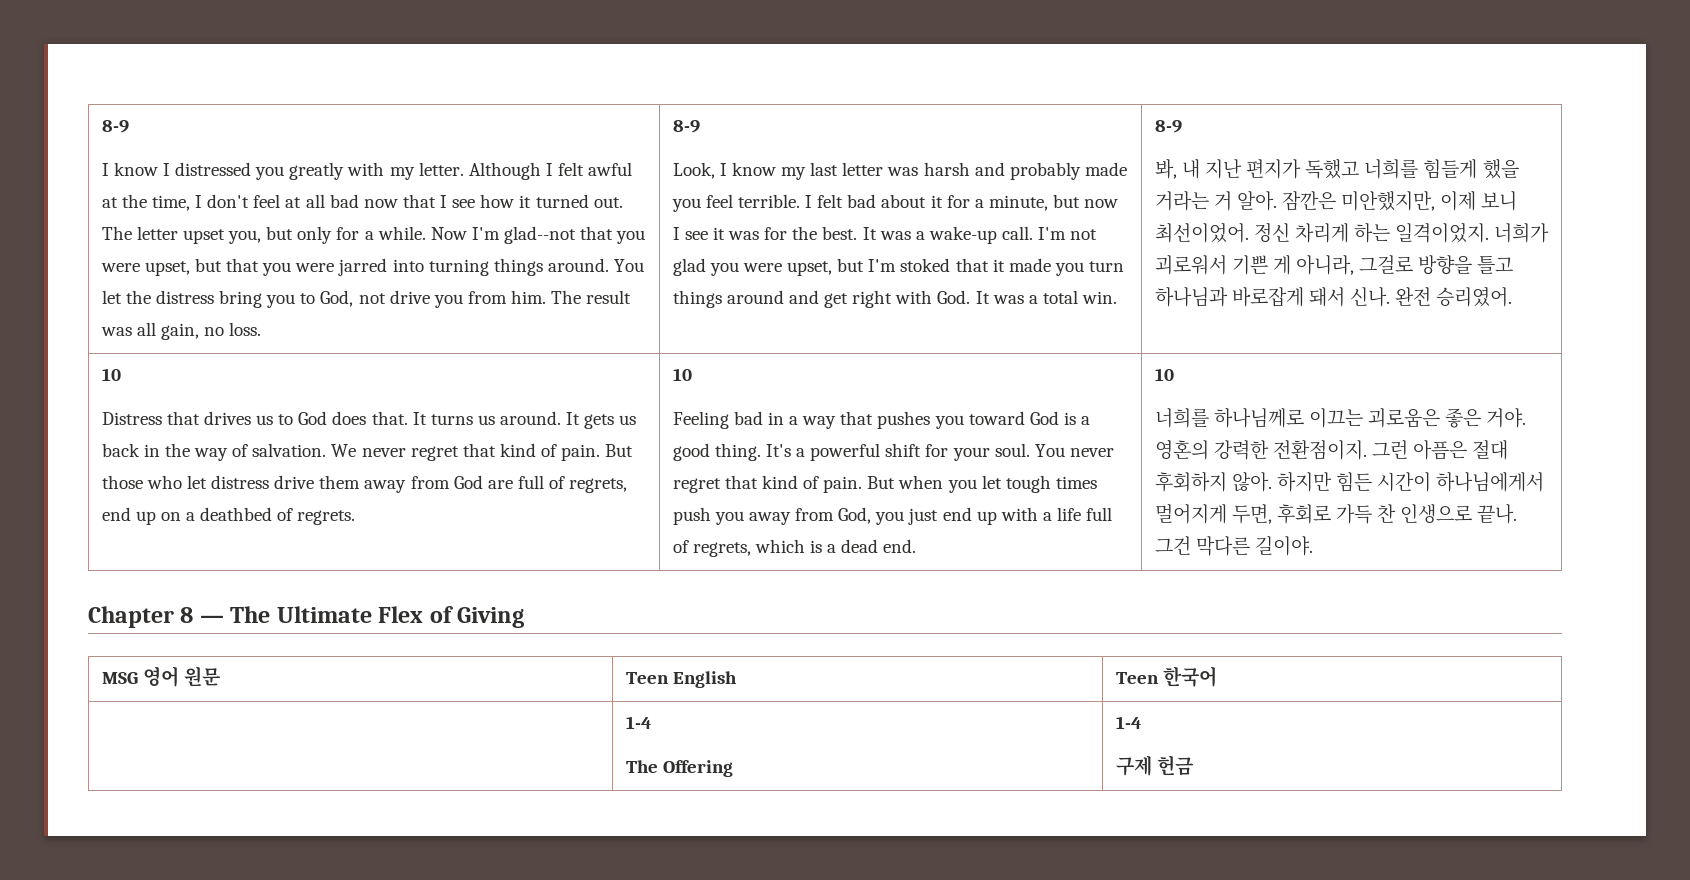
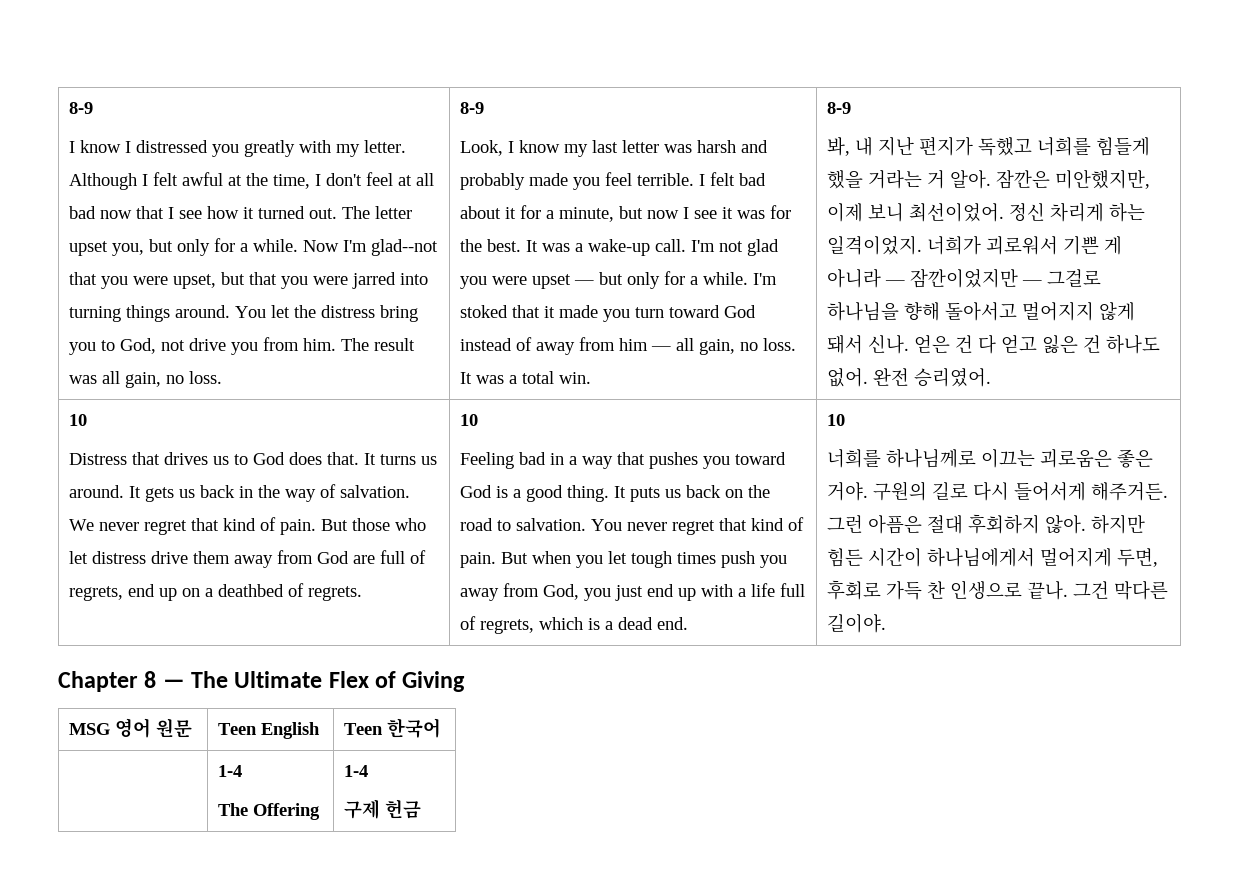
- I'm not glad you were upset, but I'm stoked that it made you turn things around and get right with God. It was a total win.
+ I'm not glad you were upset — but only for a while. I'm stoked that it made you turn toward God instead of away from him — all gain, no loss. It was a total win.
- 너희가 괴로워서 기쁜 게 아니라, 그걸로 방향을 틀고 하나님과 바로잡게 돼서 신나.
+ 너희가 괴로워서 기쁜 게 아니라 — 잠깐이었지만 — 그걸로 하나님을 향해 돌아서고 멀어지지 않게 돼서 신나. 얻은 건 다 얻고 잃은 건 하나도 없어.
- It's a powerful shift for your soul.
+ It puts us back on the road to salvation.
- 영혼의 강력한 전환점이지.
+ 구원의 길로 다시 들어서게 해주거든.

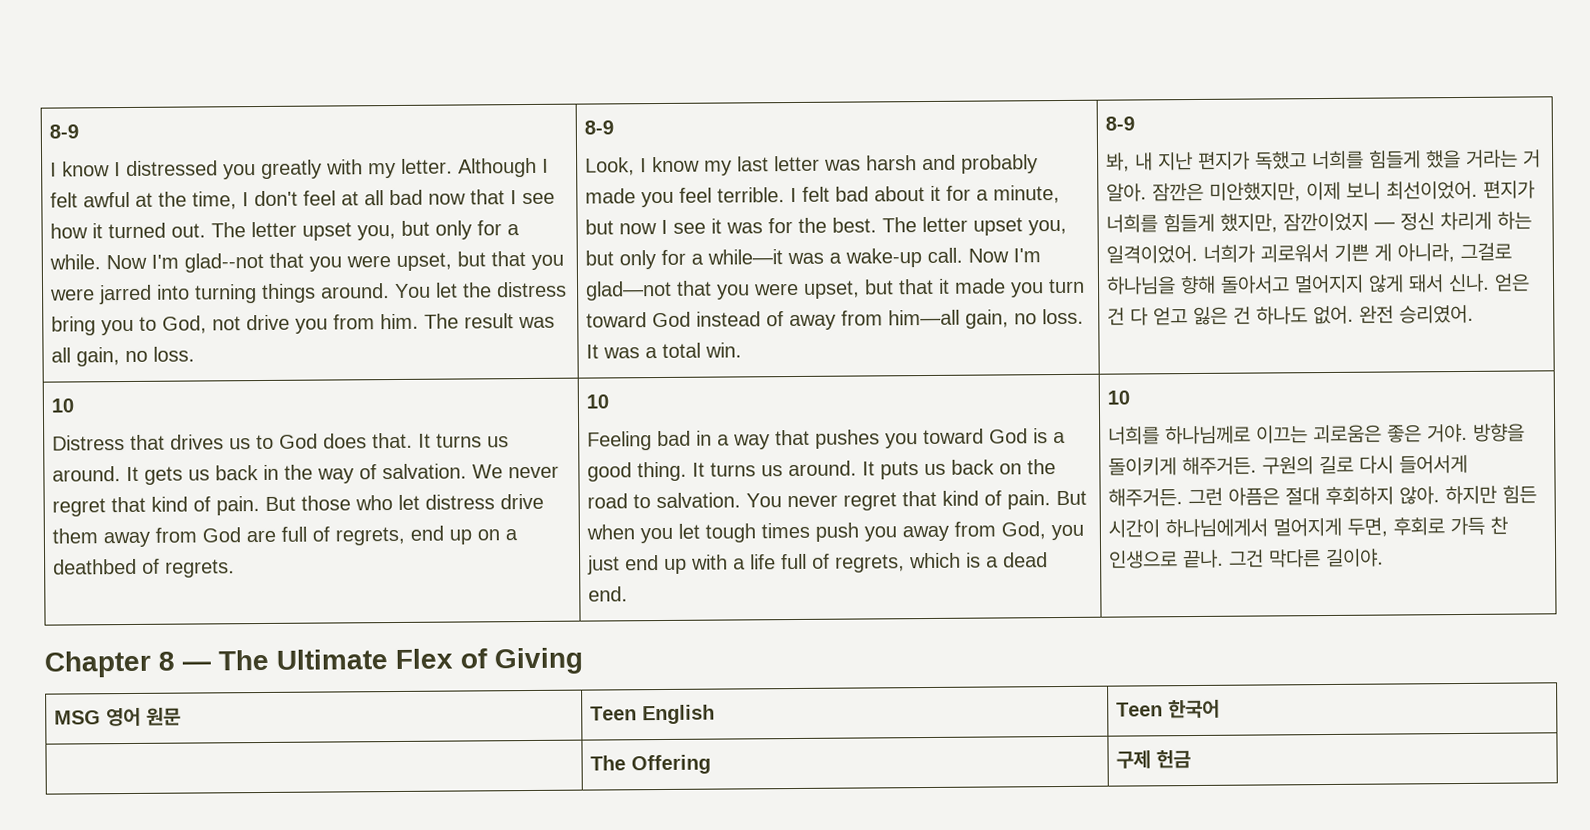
- It was a wake-up call. I'm not glad you were upset — but only for a while. I'm stoked that it made you turn toward God instead of away from him — all gain, no loss.
+ The letter upset you, but only for a while—it was a wake-up call. Now I'm glad—not that you were upset, but that it made you turn toward God instead of away from him—all gain, no loss.
- 정신 차리게 하는 일격이었지.
+ 편지가 너희를 힘들게 했지만, 잠깐이었지 — 정신 차리게 하는 일격이었어.
- 너희가 괴로워서 기쁜 게 아니라 — 잠깐이었지만 — 그걸로 하나님을 향해 돌아서고 멀어지지 않게 돼서 신나.
+ 너희가 괴로워서 기쁜 게 아니라, 그걸로 하나님을 향해 돌아서고 멀어지지 않게 돼서 신나.
- It puts us back on the road to salvation.
+ It turns us around. It puts us back on the road to salvation.
+ 방향을 돌이키게 해주거든.
  MSG 영어 원문 | Teen English | Teen 한국어
- | 1-4
- The Offering | 1-4
- 구제 헌금
+ | The Offering | 구제 헌금

